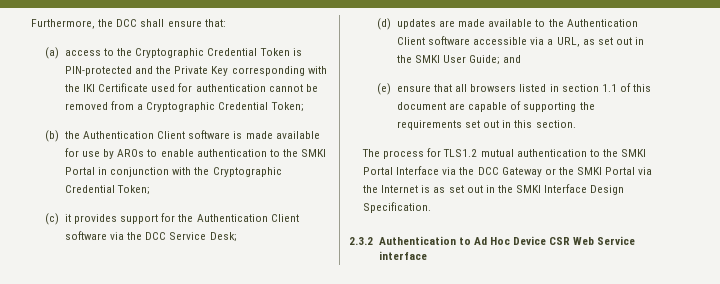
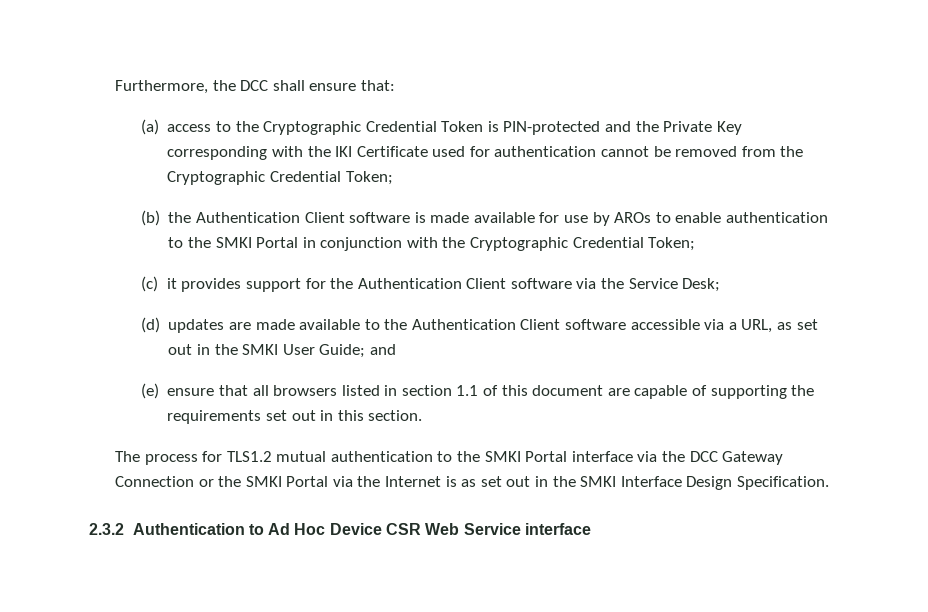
- (a) access to the Cryptographic Credential Token is PIN-protected and the Private Key corresponding with the IKI Certificate used for authentication cannot be removed from a Cryptographic Credential Token;
+ (a) access to the Cryptographic Credential Token is PIN-protected and the Private Key corresponding with the IKI Certificate used for authentication cannot be removed from the Cryptographic Credential Token;
- (c) it provides support for the Authentication Client software via the DCC Service Desk;
+ (c) it provides support for the Authentication Client software via the Service Desk;
- The process for TLS1.2 mutual authentication to the SMKI Portal Interface via the DCC Gateway or the SMKI Portal via the Internet is as set out in the SMKI Interface Design Specification.
+ The process for TLS1.2 mutual authentication to the SMKI Portal interface via the DCC Gateway Connection or the SMKI Portal via the Internet is as set out in the SMKI Interface Design Specification.

